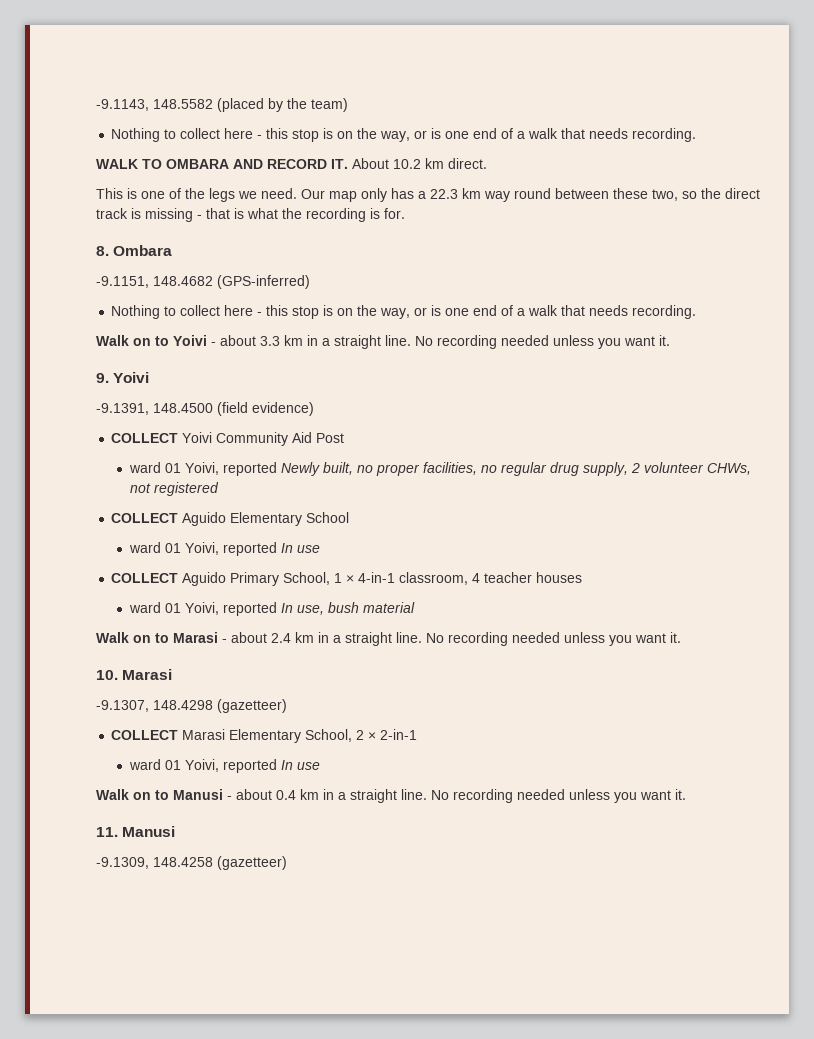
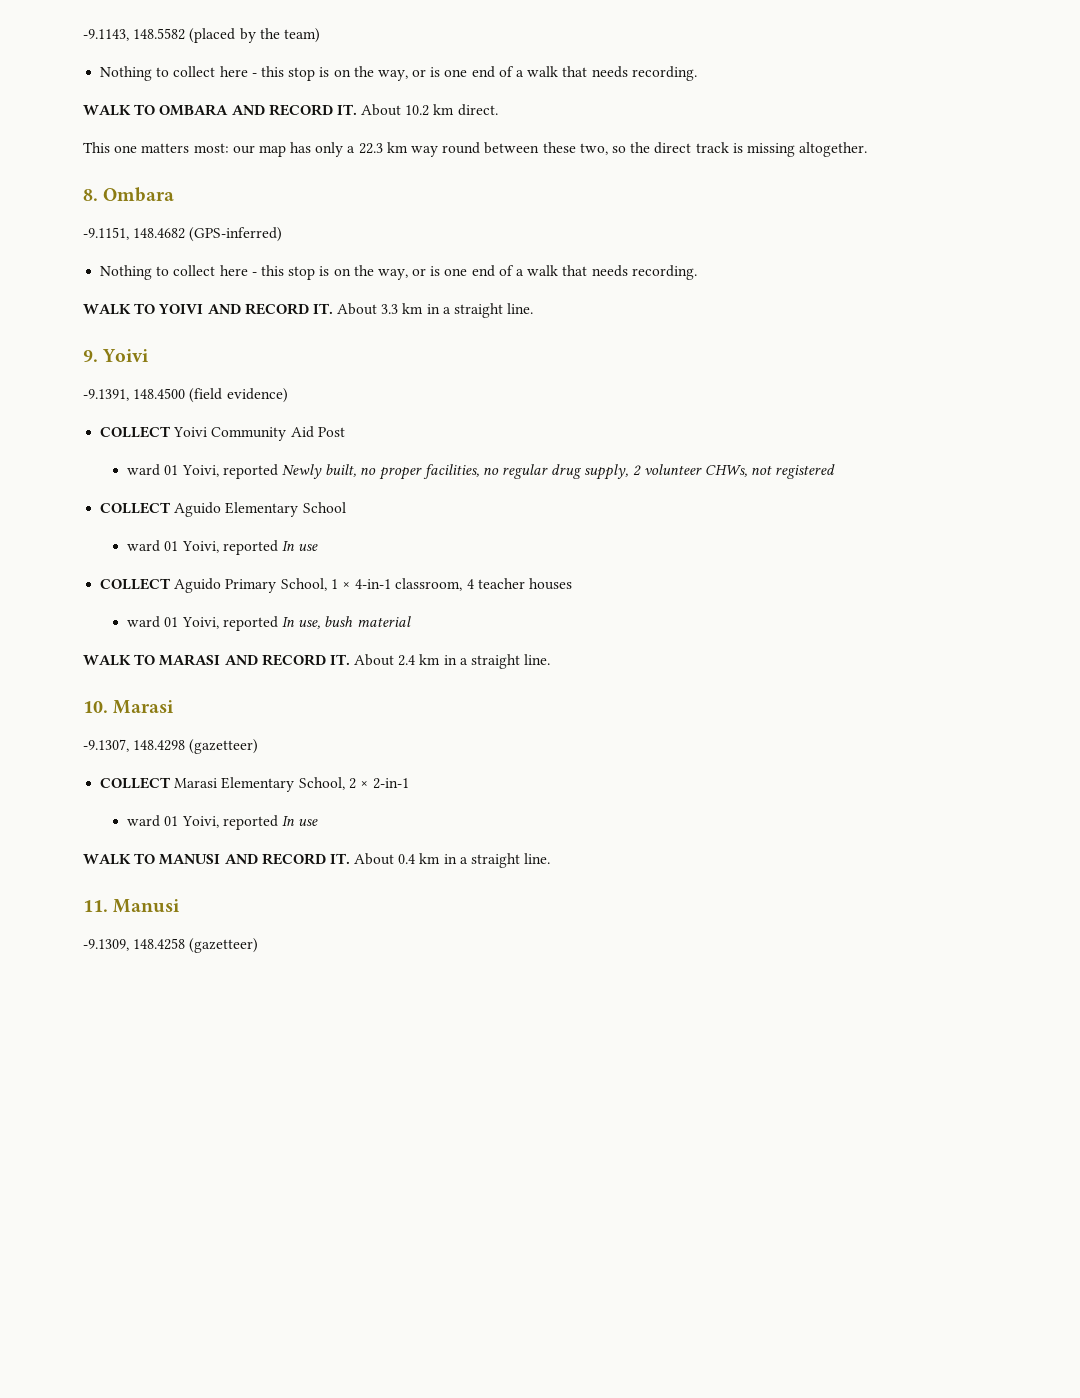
- This is one of the legs we need. Our map only has a 22.3 km way round between these two, so the direct track is missing - that is what the recording is for.
+ This one matters most: our map has only a 22.3 km way round between these two, so the direct track is missing altogether.
- Walk on to Yoivi - about 3.3 km in a straight line. No recording needed unless you want it.
+ WALK TO YOIVI AND RECORD IT. About 3.3 km in a straight line.
- Walk on to Marasi - about 2.4 km in a straight line. No recording needed unless you want it.
+ WALK TO MARASI AND RECORD IT. About 2.4 km in a straight line.
- Walk on to Manusi - about 0.4 km in a straight line. No recording needed unless you want it.
+ WALK TO MANUSI AND RECORD IT. About 0.4 km in a straight line.

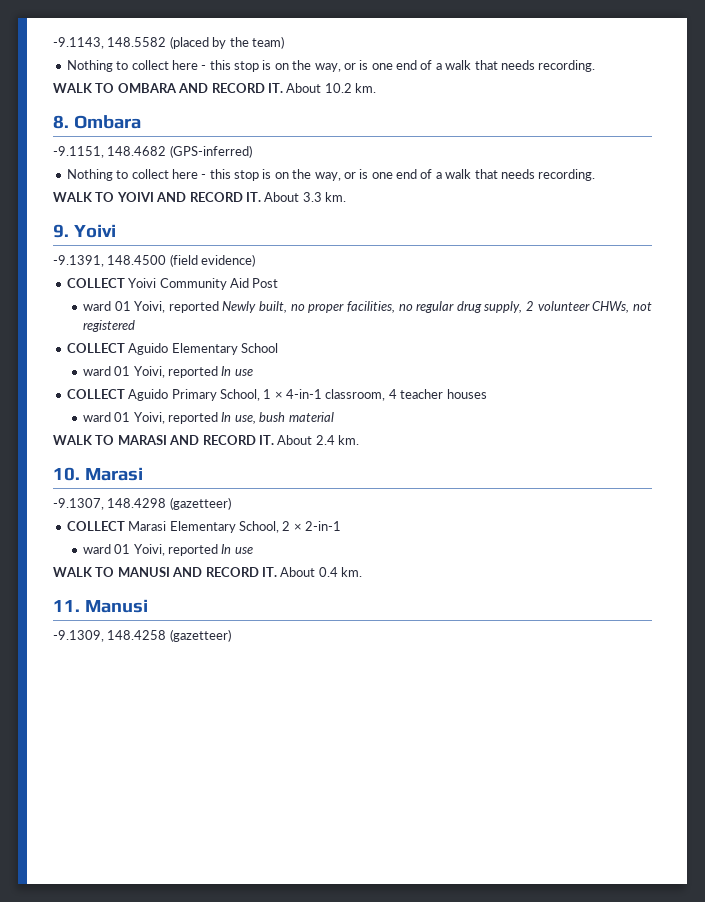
- WALK TO OMBARA AND RECORD IT. About 10.2 km direct.
- This one matters most: our map has only a 22.3 km way round between these two, so the direct track is missing altogether.
+ WALK TO OMBARA AND RECORD IT. About 10.2 km.
- WALK TO YOIVI AND RECORD IT. About 3.3 km in a straight line.
+ WALK TO YOIVI AND RECORD IT. About 3.3 km.
- WALK TO MARASI AND RECORD IT. About 2.4 km in a straight line.
+ WALK TO MARASI AND RECORD IT. About 2.4 km.
- WALK TO MANUSI AND RECORD IT. About 0.4 km in a straight line.
+ WALK TO MANUSI AND RECORD IT. About 0.4 km.

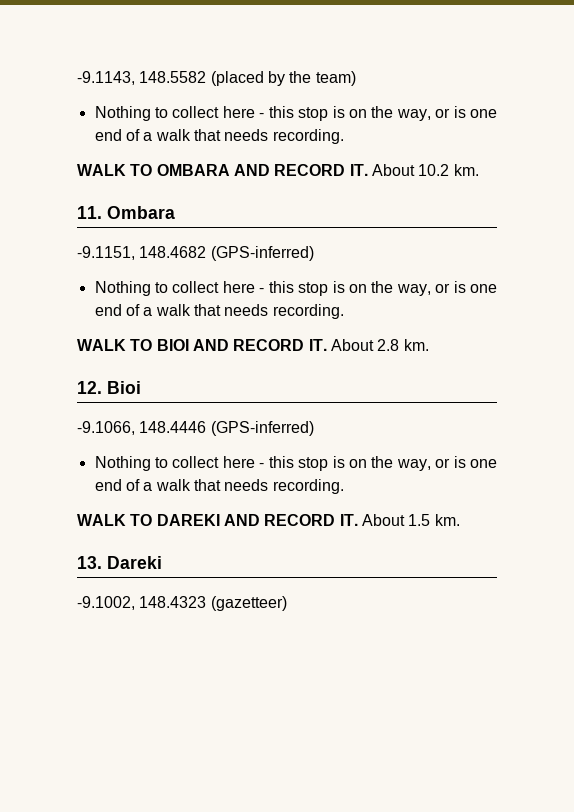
- 8. Ombara
+ 11. Ombara
- WALK TO YOIVI AND RECORD IT. About 3.3 km.
- 9. Yoivi
- -9.1391, 148.4500 (field evidence)
- COLLECT Yoivi Community Aid Post
- ward 01 Yoivi, reported Newly built, no proper facilities, no regular drug supply, 2 volunteer CHWs, not registered
- COLLECT Aguido Elementary School
- ward 01 Yoivi, reported In use
- COLLECT Aguido Primary School, 1 × 4-in-1 classroom, 4 teacher houses
- ward 01 Yoivi, reported In use, bush material
- WALK TO MARASI AND RECORD IT. About 2.4 km.
- 10. Marasi
- -9.1307, 148.4298 (gazetteer)
- COLLECT Marasi Elementary School, 2 × 2-in-1
- ward 01 Yoivi, reported In use
- WALK TO MANUSI AND RECORD IT. About 0.4 km.
- 11. Manusi
- -9.1309, 148.4258 (gazetteer)
+ WALK TO BIOI AND RECORD IT. About 2.8 km.
+ 12. Bioi
+ -9.1066, 148.4446 (GPS-inferred)
+ Nothing to collect here - this stop is on the way, or is one end of a walk that needs recording.
+ WALK TO DAREKI AND RECORD IT. About 1.5 km.
+ 13. Dareki
+ -9.1002, 148.4323 (gazetteer)

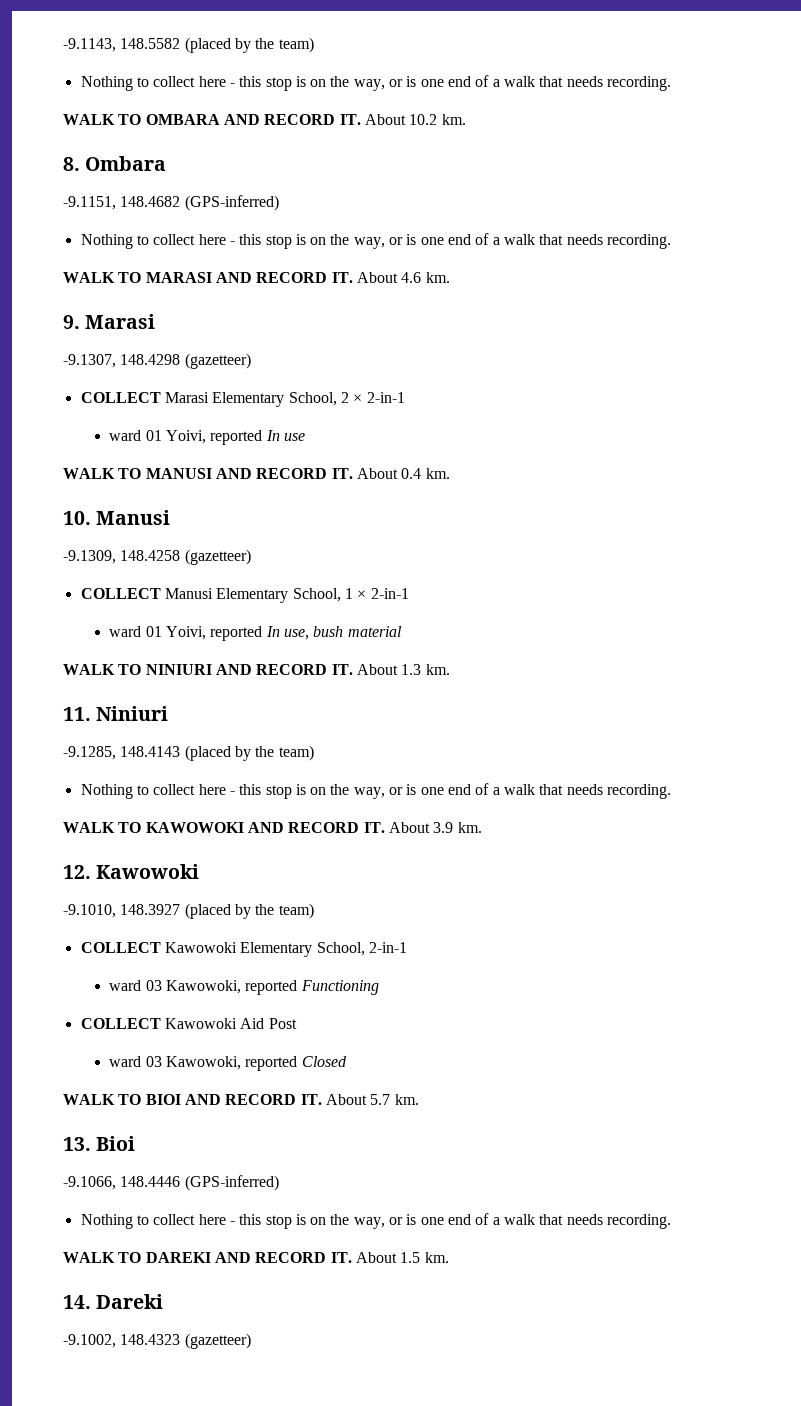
- 11. Ombara
+ 8. Ombara
+ WALK TO MARASI AND RECORD IT. About 4.6 km.
+ 9. Marasi
+ -9.1307, 148.4298 (gazetteer)
+ COLLECT Marasi Elementary School, 2 × 2-in-1
+ ward 01 Yoivi, reported In use
+ WALK TO MANUSI AND RECORD IT. About 0.4 km.
+ 10. Manusi
+ -9.1309, 148.4258 (gazetteer)
+ COLLECT Manusi Elementary School, 1 × 2-in-1
+ ward 01 Yoivi, reported In use, bush material
+ WALK TO NINIURI AND RECORD IT. About 1.3 km.
+ 11. Niniuri
+ -9.1285, 148.4143 (placed by the team)
+ Nothing to collect here - this stop is on the way, or is one end of a walk that needs recording.
+ WALK TO KAWOWOKI AND RECORD IT. About 3.9 km.
+ 12. Kawowoki
+ -9.1010, 148.3927 (placed by the team)
+ COLLECT Kawowoki Elementary School, 2-in-1
+ ward 03 Kawowoki, reported Functioning
+ COLLECT Kawowoki Aid Post
+ ward 03 Kawowoki, reported Closed
- WALK TO BIOI AND RECORD IT. About 2.8 km.
- 12. Bioi
+ WALK TO BIOI AND RECORD IT. About 5.7 km.
+ 13. Bioi
- 13. Dareki
+ 14. Dareki

